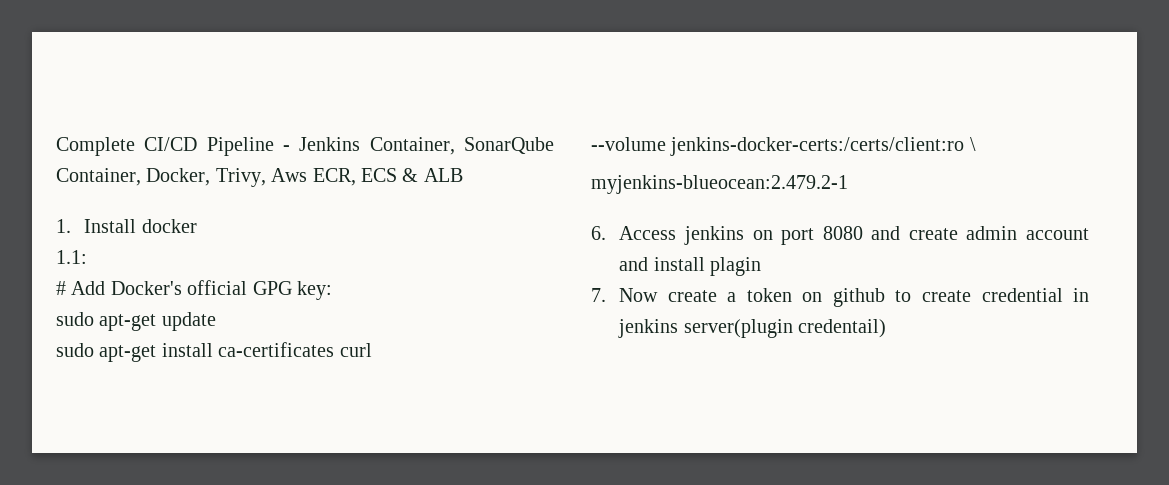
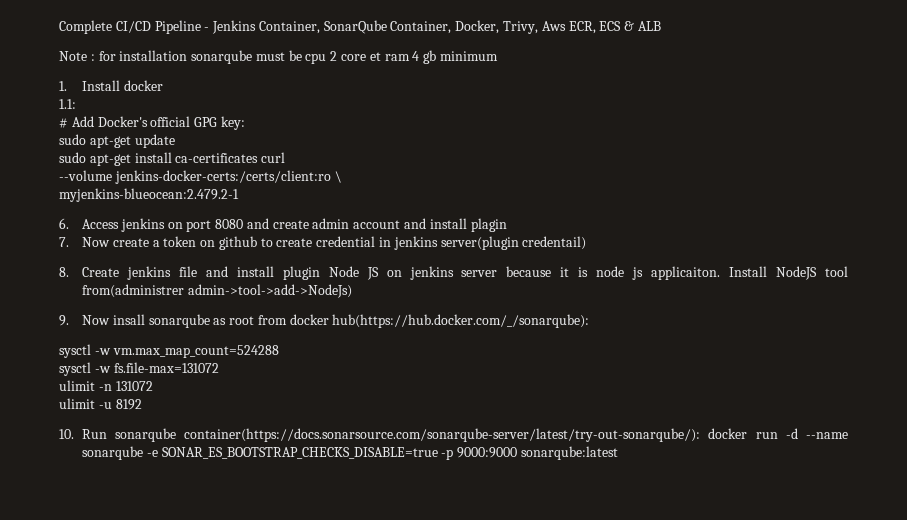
+ Note : for installation sonarqube must be cpu 2 core et ram 4 gb minimum
+ 8. Create jenkins file and install plugin Node JS on jenkins server because it is node js applicaiton. Install NodeJS tool from(administrer admin->tool->add->NodeJs)
+ 9. Now insall sonarqube as root from docker hub(https://hub.docker.com/_/sonarqube):
+ sysctl -w vm.max_map_count=524288
+ sysctl -w fs.file-max=131072
+ ulimit -n 131072
+ ulimit -u 8192
+ 10. Run sonarqube container(https://docs.sonarsource.com/sonarqube-server/latest/try-out-sonarqube/): docker run -d --name sonarqube -e SONAR_ES_BOOTSTRAP_CHECKS_DISABLE=true -p 9000:9000 sonarqube:latest

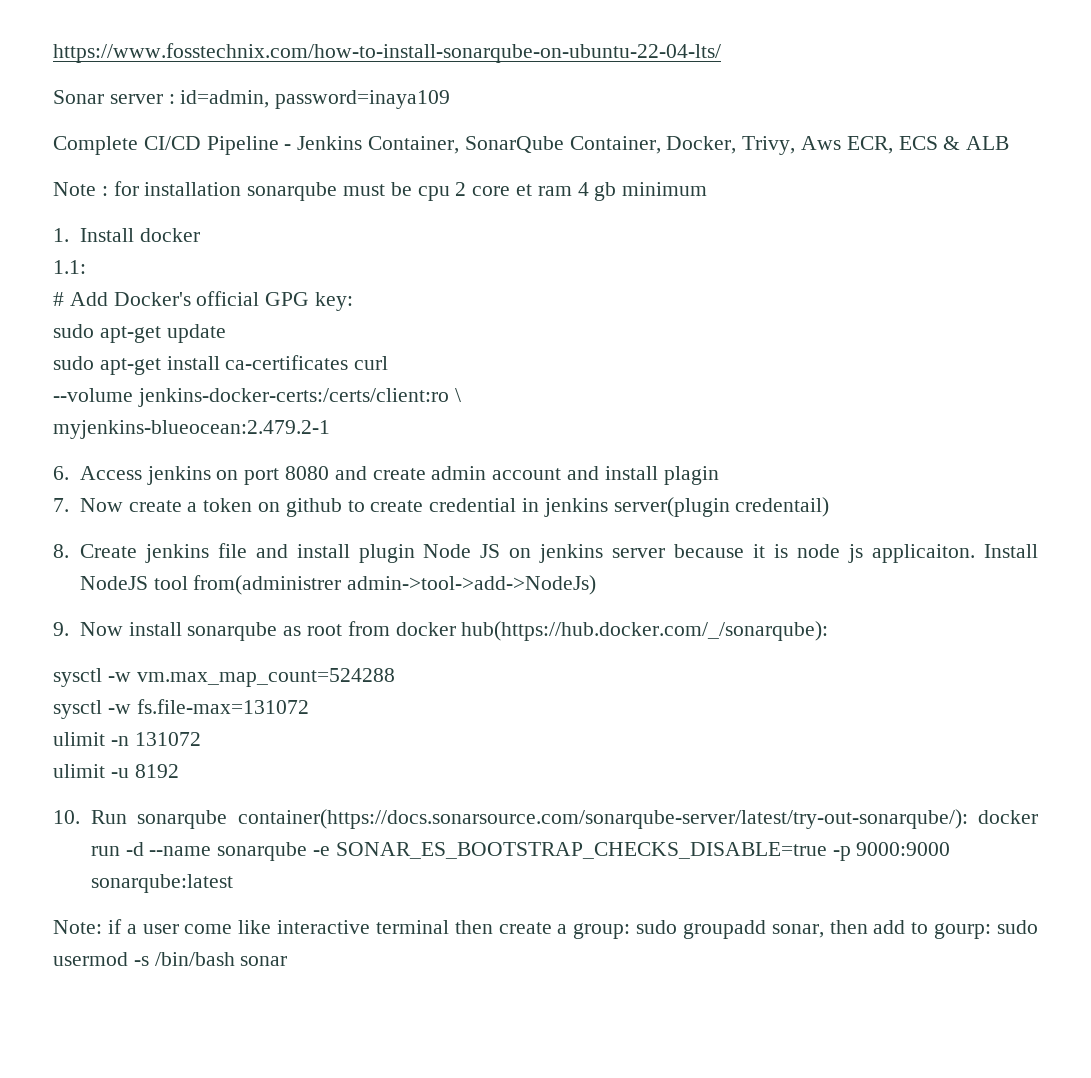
+ https://www.fosstechnix.com/how-to-install-sonarqube-on-ubuntu-22-04-lts/
+ Sonar server : id=admin, password=inaya109
- 9. Now insall sonarqube as root from docker hub(https://hub.docker.com/_/sonarqube):
+ 9. Now install sonarqube as root from docker hub(https://hub.docker.com/_/sonarqube):
+ Note: if a user come like interactive terminal then create a group: sudo groupadd sonar, then add to gourp: sudo usermod -s /bin/bash sonar

